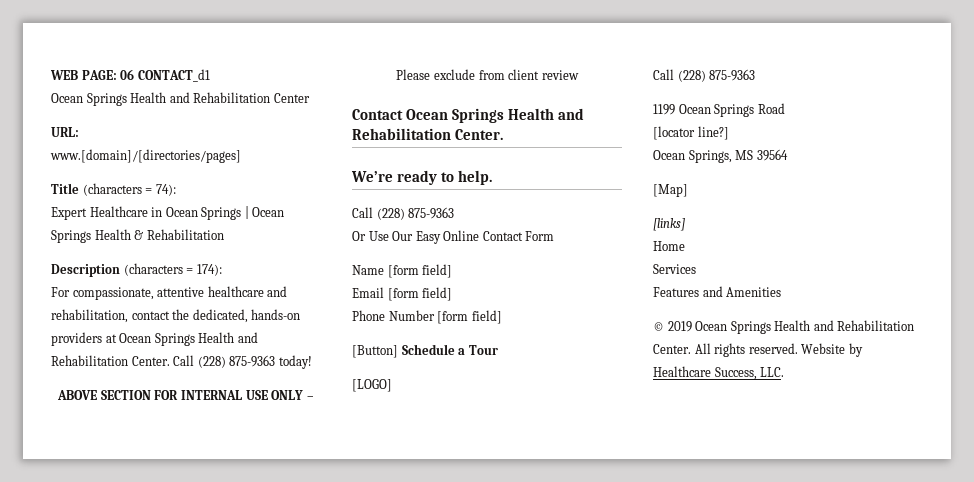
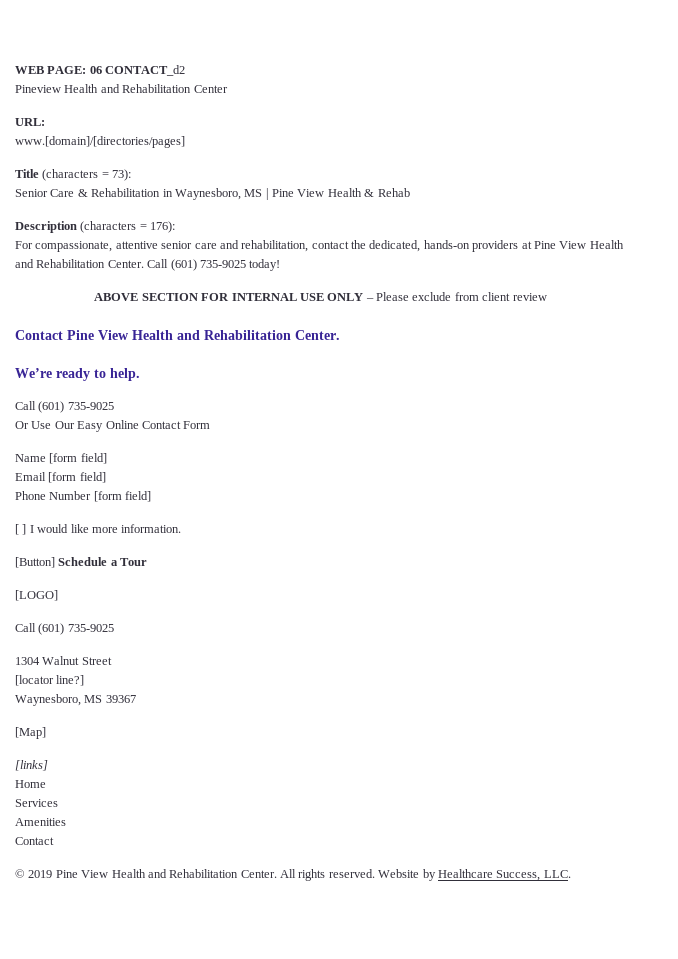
- WEB PAGE: 06 CONTACT_d1
- Ocean Springs Health and Rehabilitation Center
+ WEB PAGE: 06 CONTACT_d2
+ Pineview Health and Rehabilitation Center
- Title (characters = 74):
- Expert Healthcare in Ocean Springs | Ocean Springs Health & Rehabilitation
+ Title (characters = 73):
+ Senior Care & Rehabilitation in Waynesboro, MS | Pine View Health & Rehab
- Description (characters = 174):
+ Description (characters = 176):
- For compassionate, attentive healthcare and rehabilitation, contact the dedicated, hands-on providers at Ocean Springs Health and Rehabilitation Center.
+ For compassionate, attentive senior care and rehabilitation, contact the dedicated, hands-on providers at Pine View Health and Rehabilitation Center.
- Call (228) 875-9363 today!
+ Call (601) 735-9025 today!
- Contact Ocean Springs Health and Rehabilitation Center.
+ Contact Pine View Health and Rehabilitation Center.
  We’re ready to help.
- Call (228) 875-9363
+ Call (601) 735-9025
+ [ ] I would like more information.
  [LOGO]
- Call (228) 875-9363
- 1199 Ocean Springs Road
+ Call (601) 735-9025
+ 1304 Walnut Street
  [locator line?]
- Ocean Springs, MS 39564
+ Waynesboro, MS 39367
- Features and Amenities
+ Amenities
+ Contact
- © 2019 Ocean Springs Health and Rehabilitation Center.
+ © 2019 Pine View Health and Rehabilitation Center.

